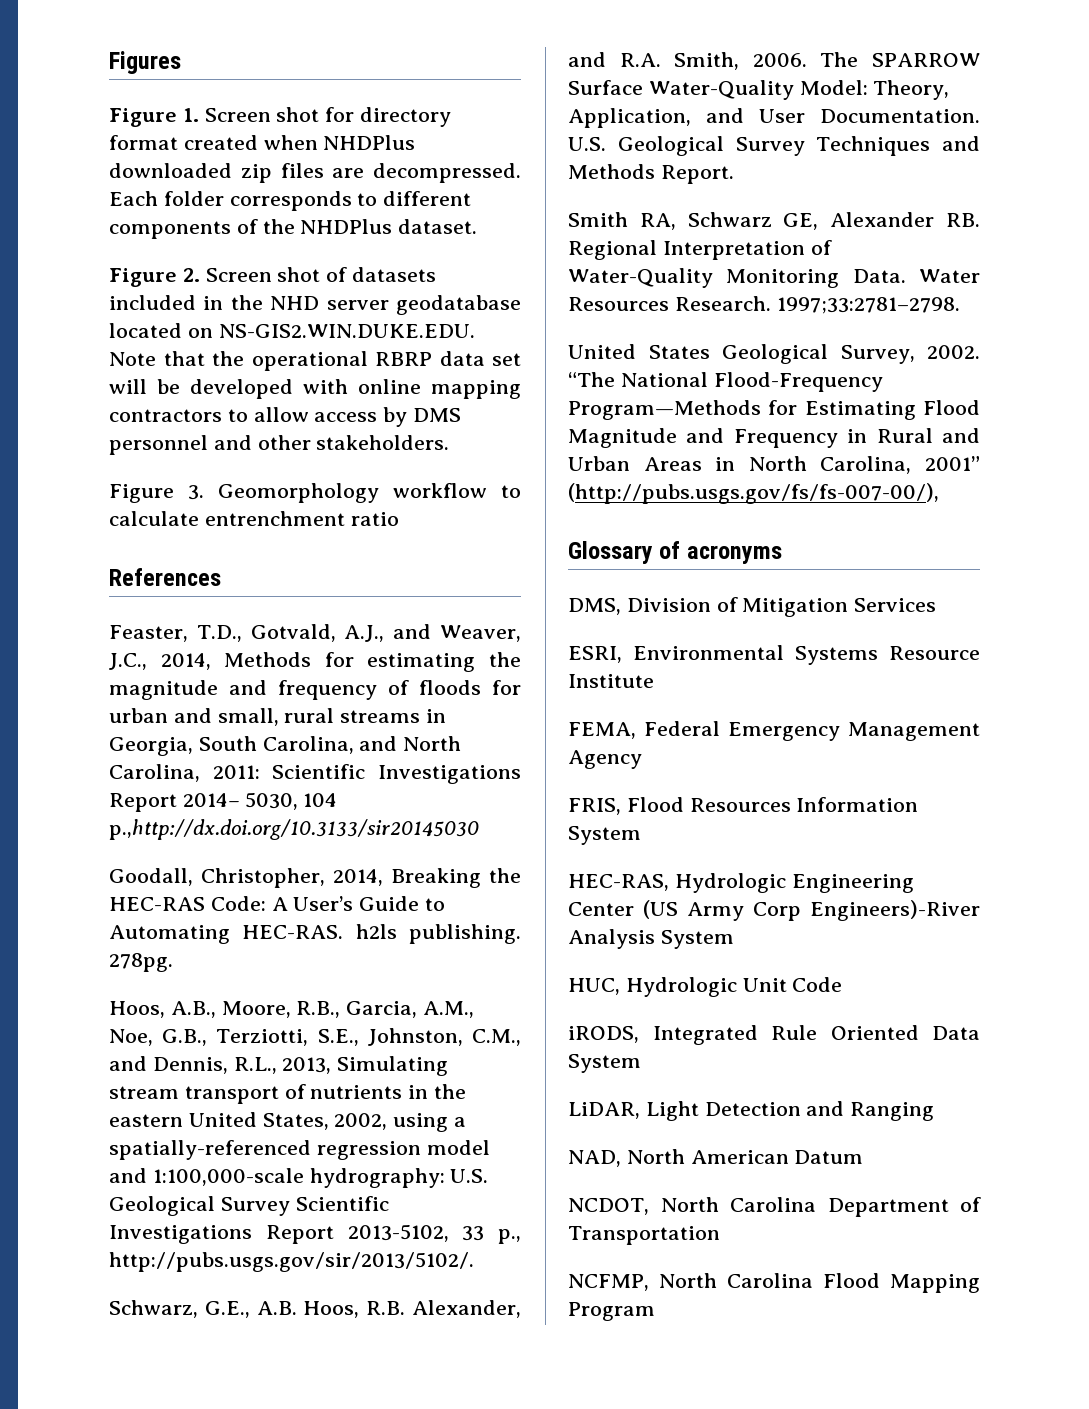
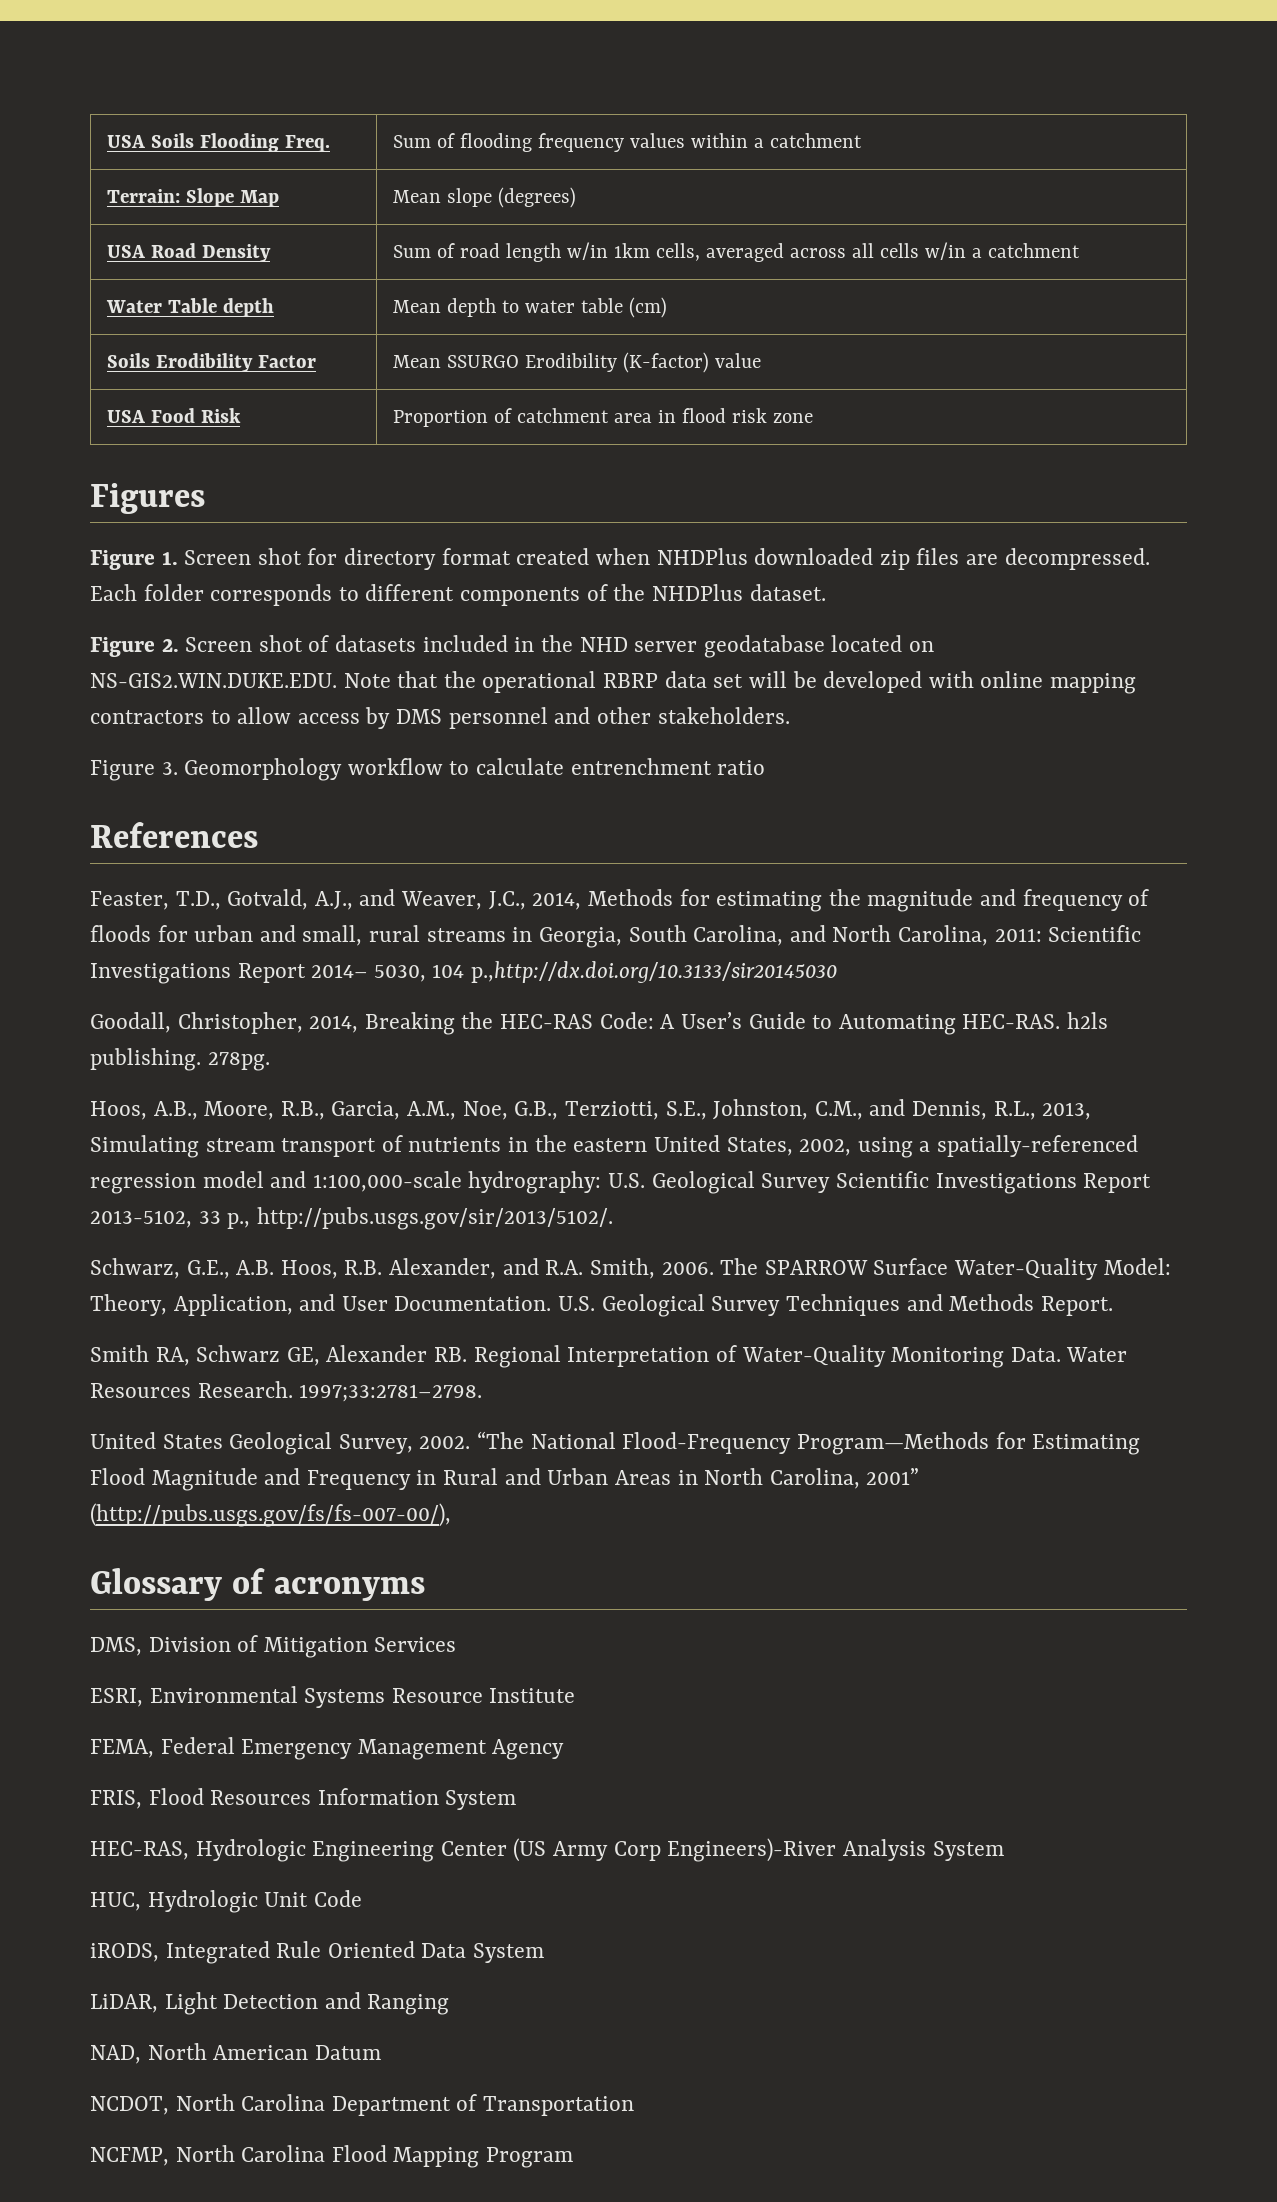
+ USA Soils Flooding Freq. | Sum of flooding frequency values within a catchment
+ Terrain: Slope Map | Mean slope (degrees)
+ USA Road Density | Sum of road length w/in 1km cells, averaged across all cells w/in a catchment
+ Water Table depth | Mean depth to water table (cm)
+ Soils Erodibility Factor | Mean SSURGO Erodibility (K-factor) value
+ USA Food Risk | Proportion of catchment area in flood risk zone

